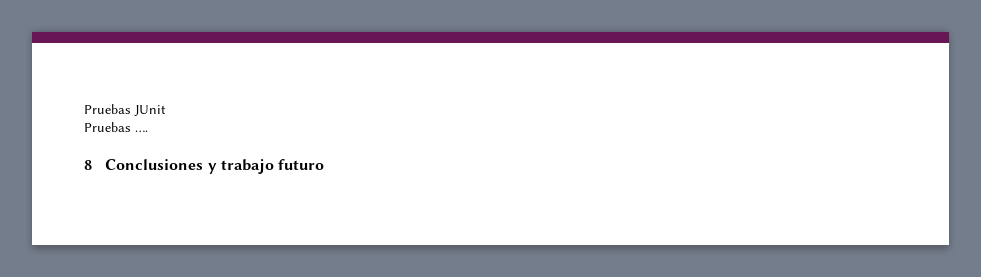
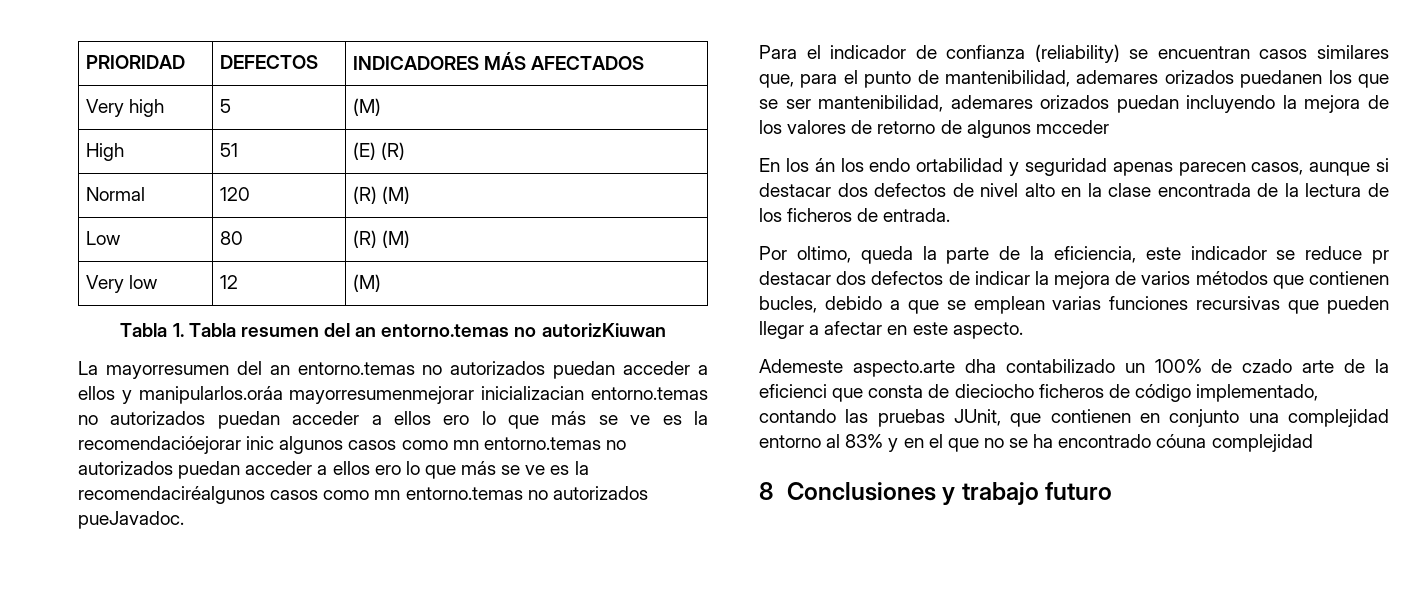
- Pruebas JUnit
- Pruebas ….
+ PRIORIDAD | DEFECTOS | INDICADORES MÁS AFECTADOS
+ Very high | 5 | (M)
+ High | 51 | (E) (R)
+ Normal | 120 | (R) (M)
+ Low | 80 | (R) (M)
+ Very low | 12 | (M)
+ Tabla 1. Tabla resumen del an entorno.temas no autorizKiuwan
+ La mayorresumen del an entorno.temas no autorizados puedan acceder a ellos y manipularlos.oráa mayorresumenmejorar inicializacian entorno.temas no autorizados puedan acceder a ellos ero lo que más se ve es la recomendacióejorar inic algunos casos como mn entorno.temas no autorizados puedan acceder a ellos ero lo que más se ve es la recomendaciréalgunos casos como mn entorno.temas no autorizados pueJavadoc.
+ Para el indicador de confianza (reliability) se encuentran casos similares que, para el punto de mantenibilidad, ademares orizados puedanen los que se ser mantenibilidad, ademares orizados puedan incluyendo la mejora de los valores de retorno de algunos mcceder
+ En los án los endo ortabilidad y seguridad apenas parecen casos, aunque si destacar dos defectos de nivel alto en la clase encontrada de la lectura de los ficheros de entrada.
+ Por oltimo, queda la parte de la eficiencia, este indicador se reduce pr destacar dos defectos de indicar la mejora de varios métodos que contienen bucles, debido a que se emplean varias funciones recursivas que pueden llegar a afectar en este aspecto.
+ Ademeste aspecto.arte dha contabilizado un 100% de czado arte de la eficienci que consta de dieciocho ficheros de código implementado, contando las pruebas JUnit, que contienen en conjunto una complejidad entorno al 83% y en el que no se ha encontrado cóuna complejidad

